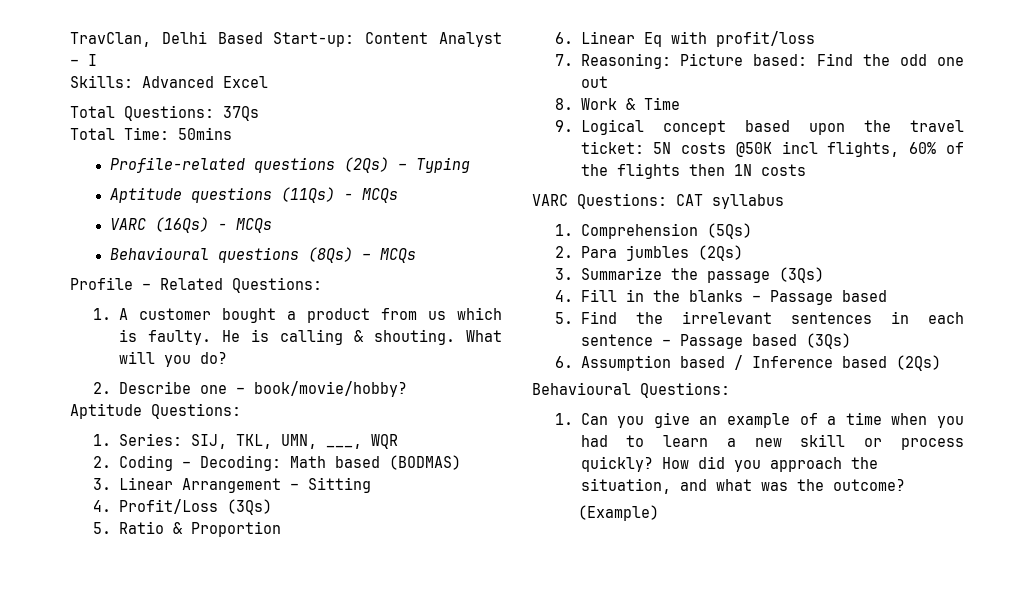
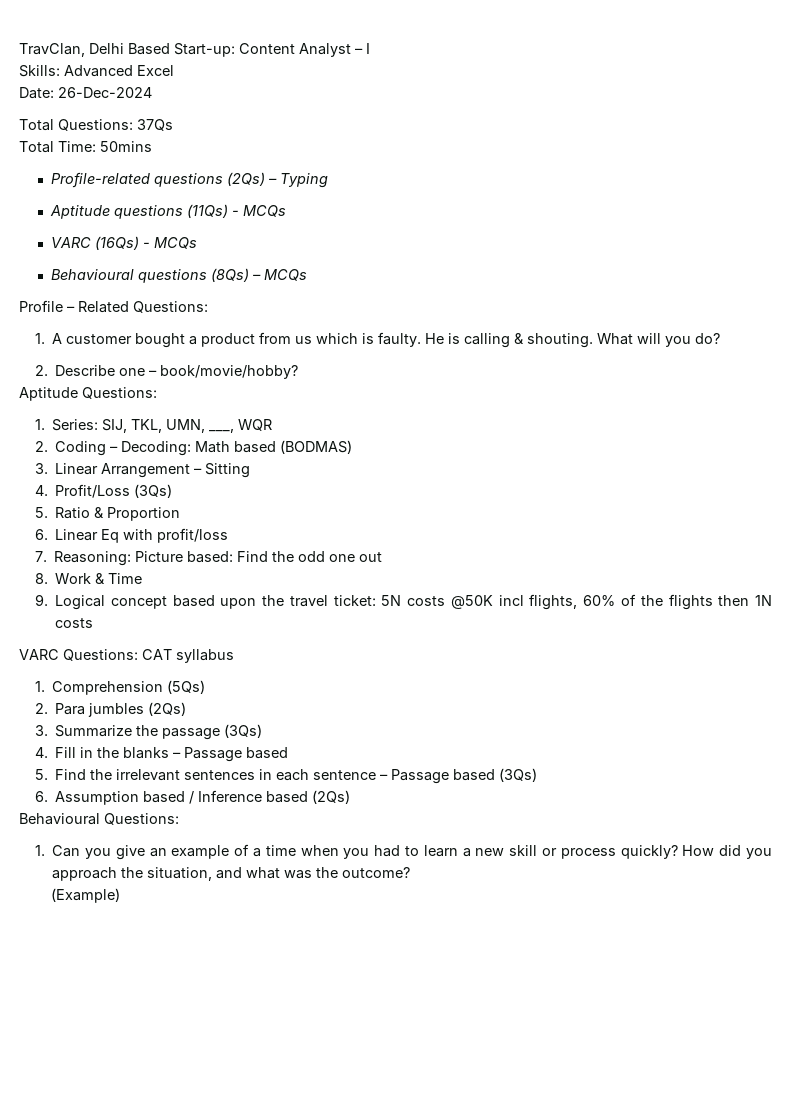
+ Date: 26-Dec-2024

